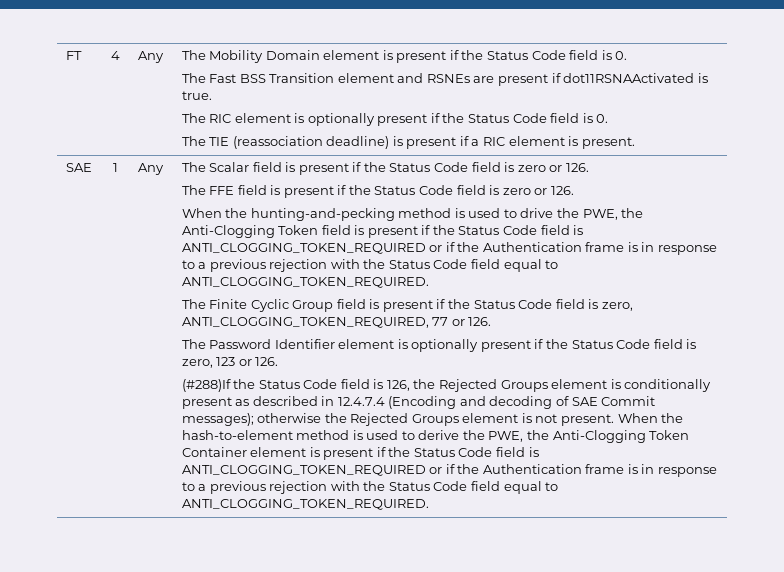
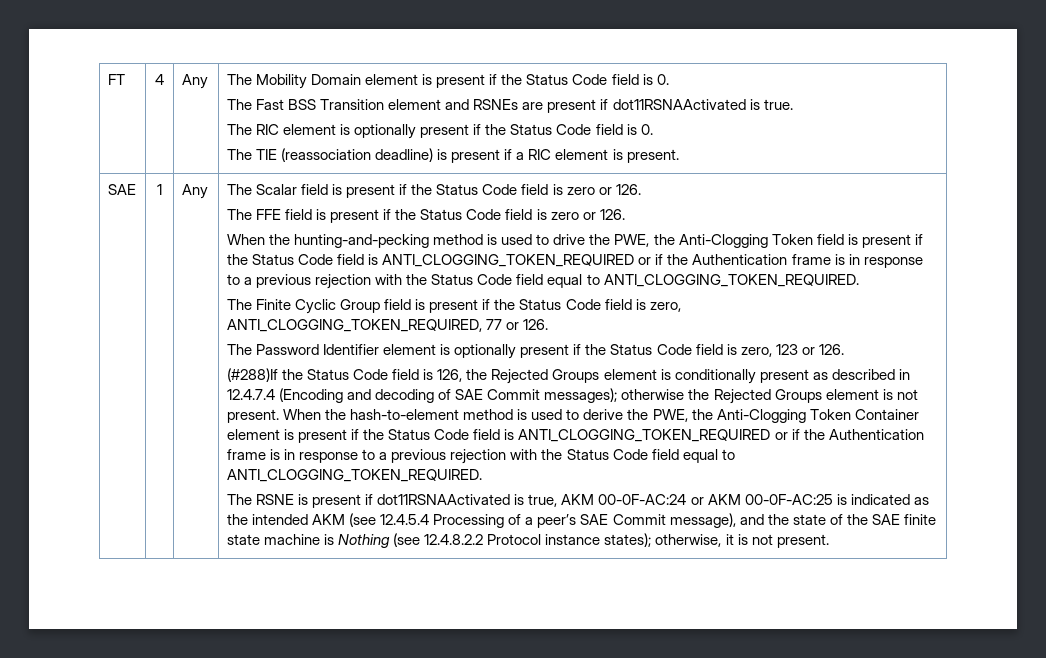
+ The RSNE is present if dot11RSNAActivated is true, AKM 00-0F-AC:24 or AKM 00-0F-AC:25 is indicated as the intended AKM (see 12.4.5.4 Processing of a peer’s SAE Commit message), and the state of the SAE finite state machine is Nothing (see 12.4.8.2.2 Protocol instance states); otherwise, it is not present.

